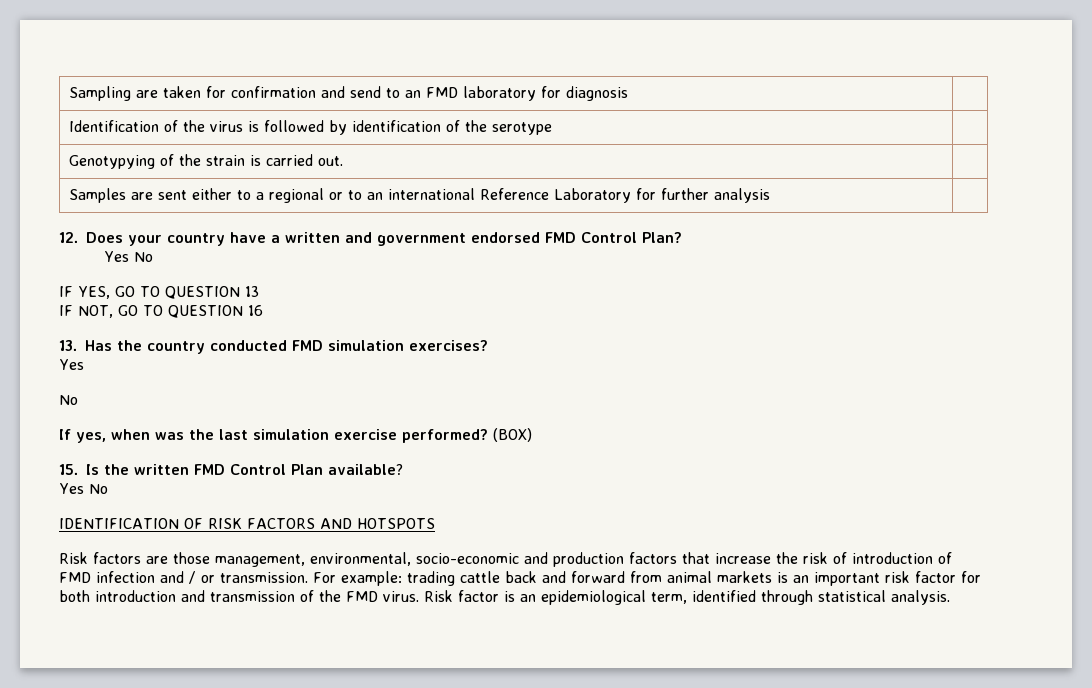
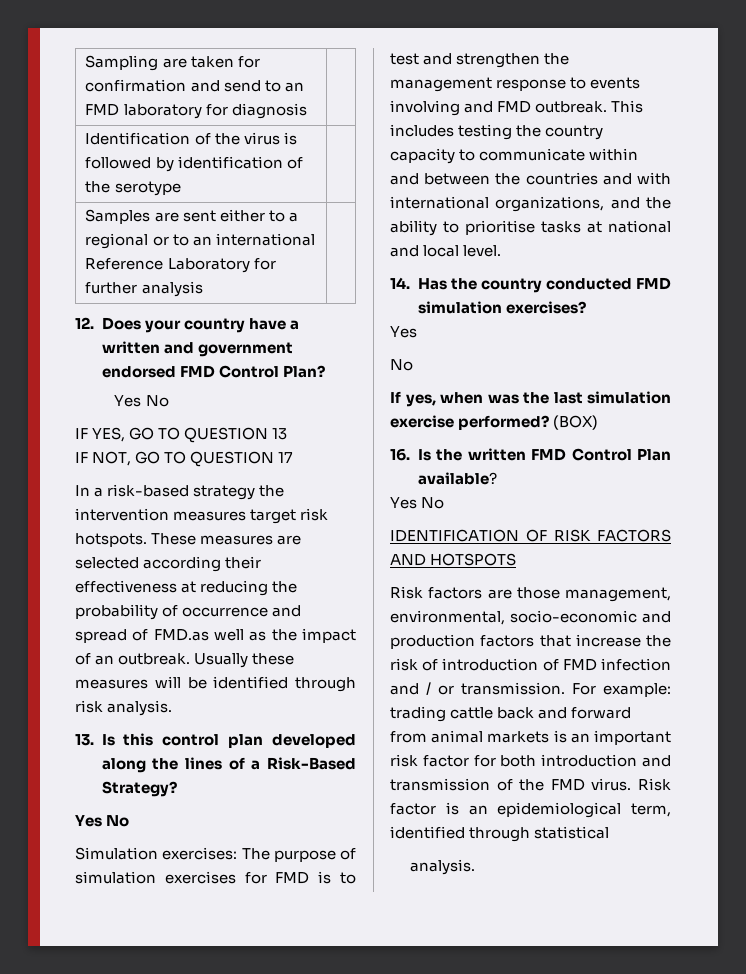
- Genotypying of the strain is carried out. |
- IF NOT, GO TO QUESTION 16
- 13. Has the country conducted FMD simulation exercises?
+ IF NOT, GO TO QUESTION 17
+ In a risk-based strategy the intervention measures target risk hotspots. These measures are selected according their effectiveness at reducing the probability of occurrence and spread of FMD.as well as the impact of an outbreak. Usually these measures will be identified through risk analysis.
+ 13. Is this control plan developed along the lines of a Risk-Based Strategy?
+ Yes No
+ Simulation exercises: The purpose of simulation exercises for FMD is to test and strengthen the management response to events involving and FMD outbreak. This includes testing the country capacity to communicate within and between the countries and with international organizations, and the ability to prioritise tasks at national and local level.
+ 14. Has the country conducted FMD simulation exercises?
- 15. Is the written FMD Control Plan available?
+ 16. Is the written FMD Control Plan available?
- Risk factor is an epidemiological term, identified through statistical analysis.
+ Risk factor is an epidemiological term, identified through statistical
+ analysis.

